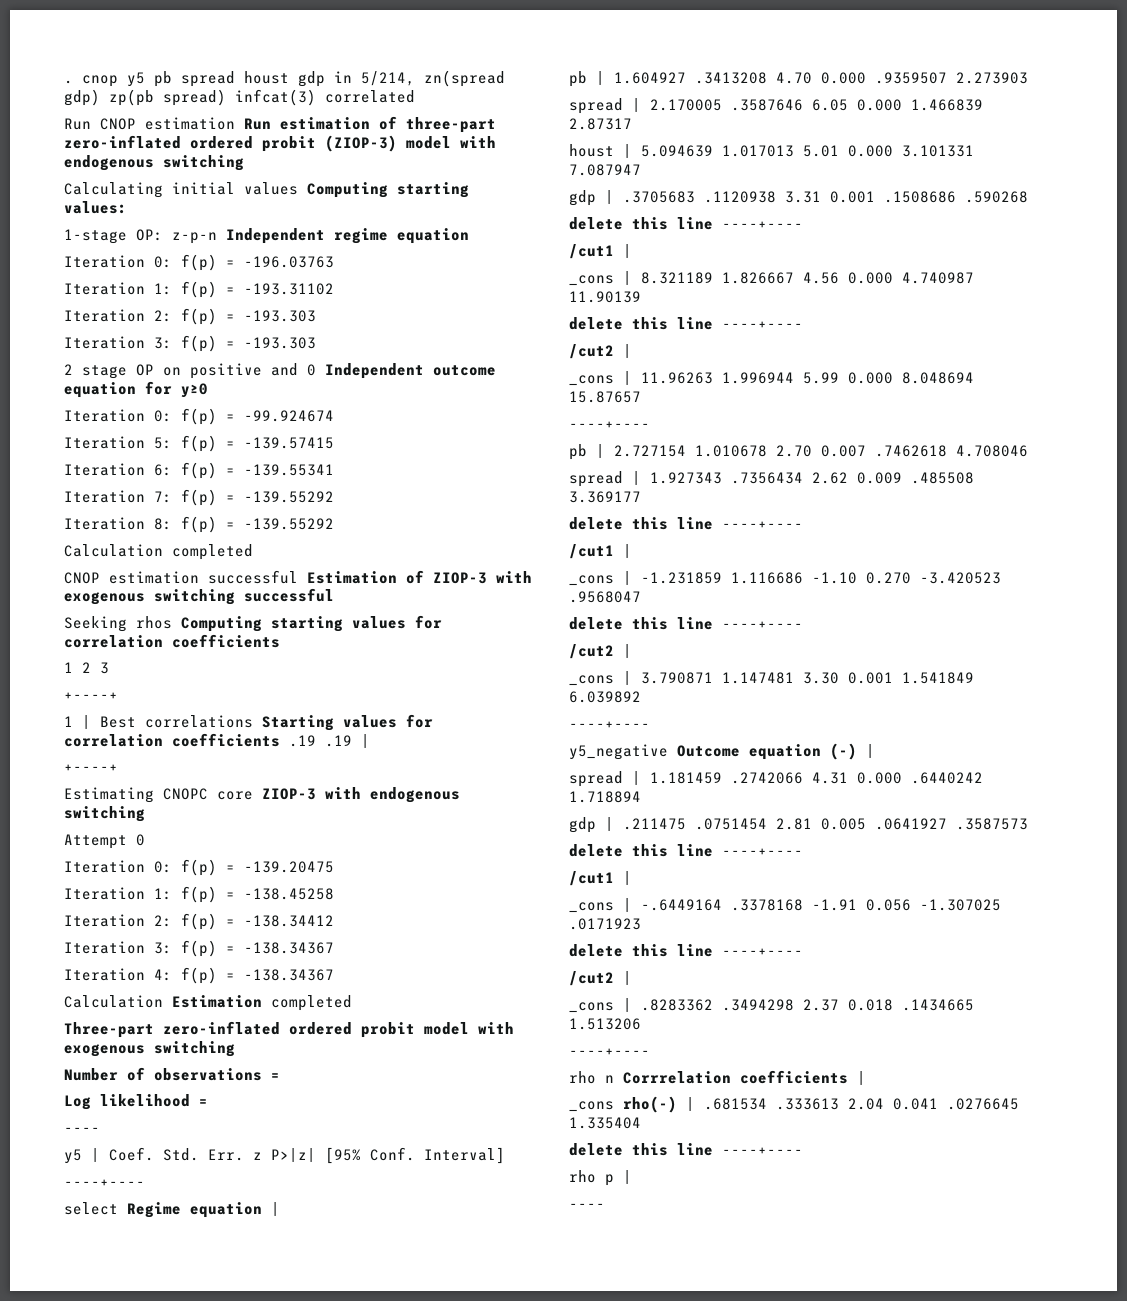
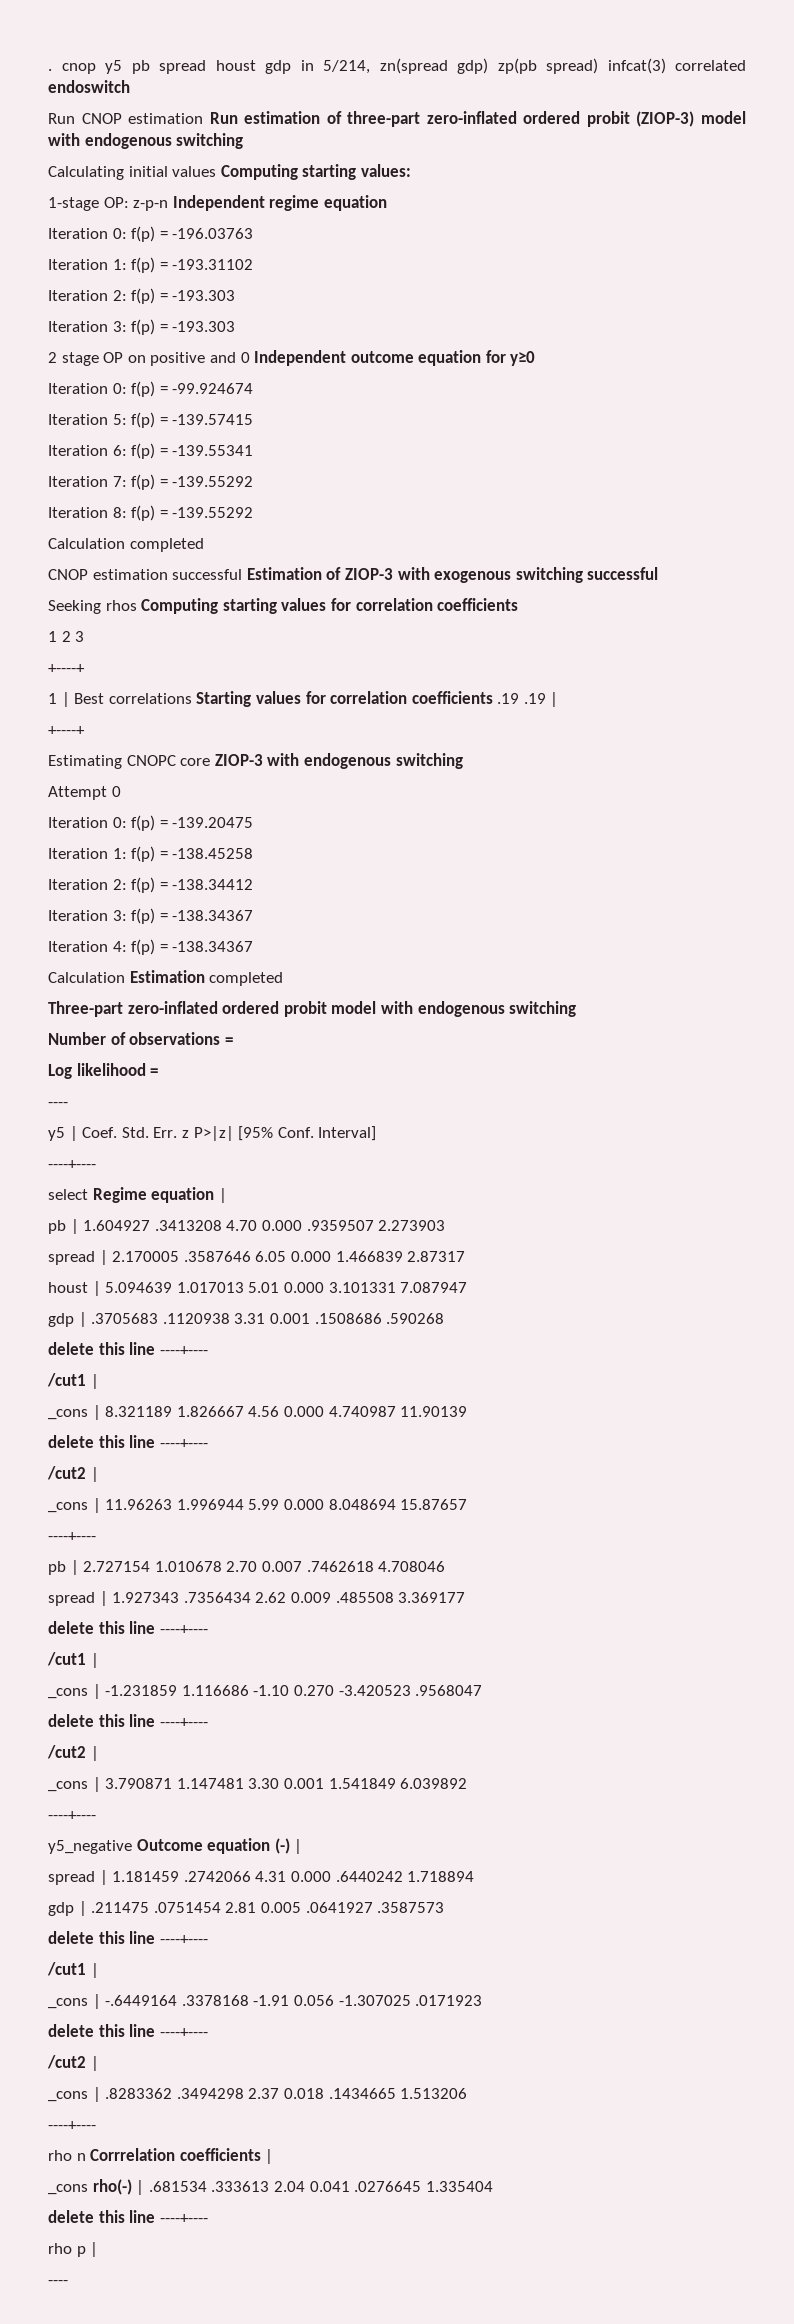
- . cnop y5 pb spread houst gdp in 5/214, zn(spread gdp) zp(pb spread) infcat(3) correlated
+ . cnop y5 pb spread houst gdp in 5/214, zn(spread gdp) zp(pb spread) infcat(3) correlated endoswitch
- Three-part zero-inflated ordered probit model with exogenous switching
+ Three-part zero-inflated ordered probit model with endogenous switching

